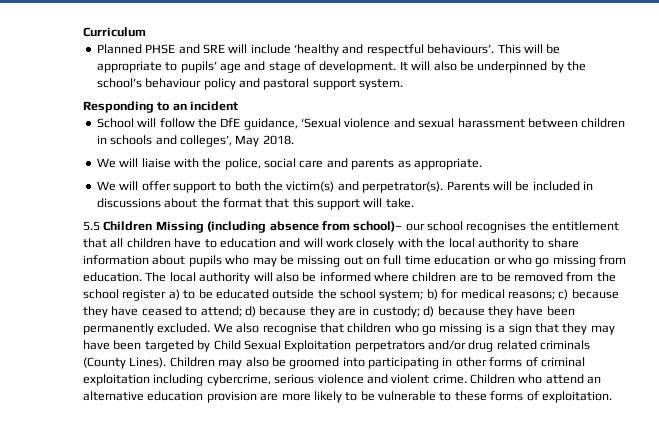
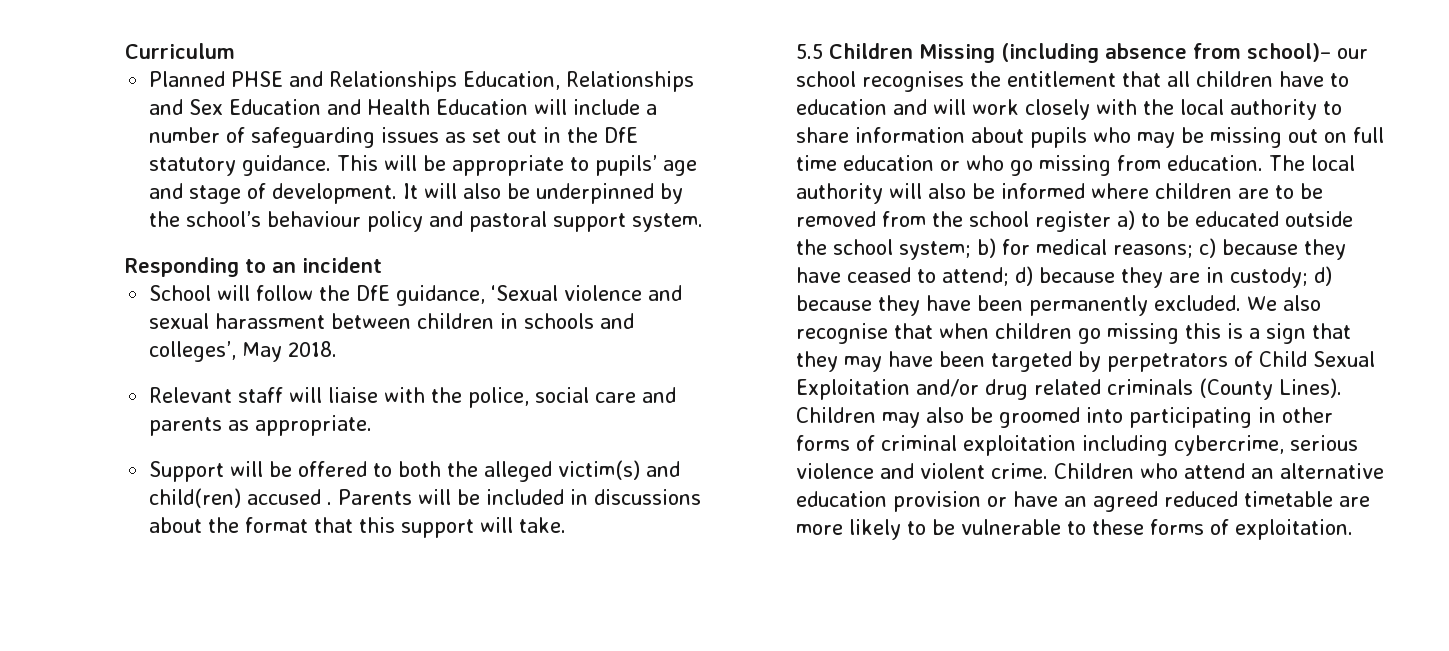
- Planned PHSE and SRE will include ‘healthy and respectful behaviours’.
+ Planned PHSE and Relationships Education, Relationships and Sex Education and Health Education will include a number of safeguarding issues as set out in the DfE statutory guidance.
- We will liaise with the police, social care and parents as appropriate.
+ Relevant staff will liaise with the police, social care and parents as appropriate.
- We will offer support to both the victim(s) and perpetrator(s).
+ Support will be offered to both the alleged victim(s) and child(ren) accused .
- We also recognise that children who go missing is a sign that they may have been targeted by Child Sexual Exploitation perpetrators and/or drug related criminals (County Lines).
+ We also recognise that when children go missing this is a sign that they may have been targeted by perpetrators of Child Sexual Exploitation and/or drug related criminals (County Lines).
- Children who attend an alternative education provision are more likely to be vulnerable to these forms of exploitation.
+ Children who attend an alternative education provision or have an agreed reduced timetable are more likely to be vulnerable to these forms of exploitation.

